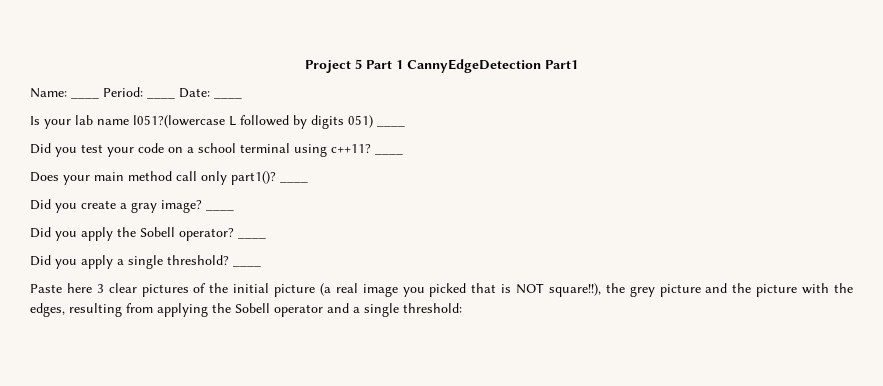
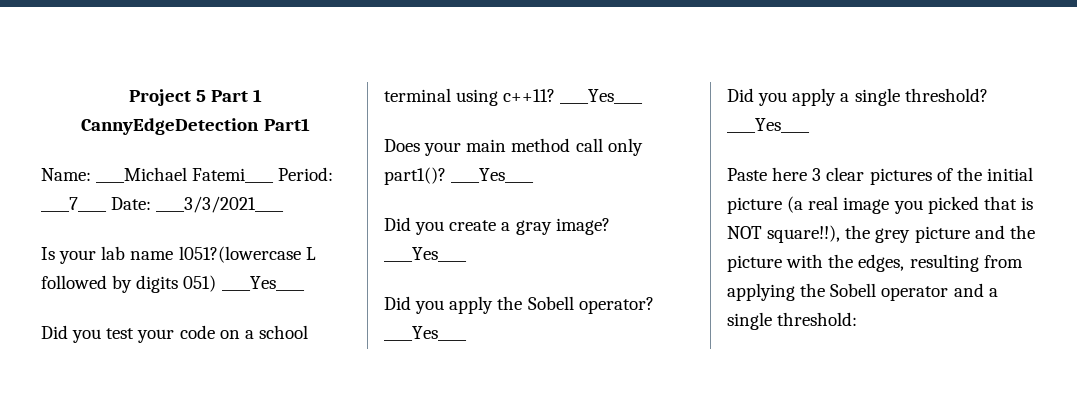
- Name: ____ Period: ____ Date: ____
+ Name: ____Michael Fatemi____ Period: ____7____ Date: ____3/3/2021____
- Is your lab name l051?(lowercase L followed by digits 051) ____
+ Is your lab name l051?(lowercase L followed by digits 051) ____Yes____
- Did you test your code on a school terminal using c++11? ____
+ Did you test your code on a school terminal using c++11? ____Yes____
- Does your main method call only part1()? ____
+ Does your main method call only part1()? ____Yes____
- Did you create a gray image? ____
+ Did you create a gray image? ____Yes____
- Did you apply the Sobell operator? ____
+ Did you apply the Sobell operator? ____Yes____
- Did you apply a single threshold? ____
+ Did you apply a single threshold? ____Yes____

